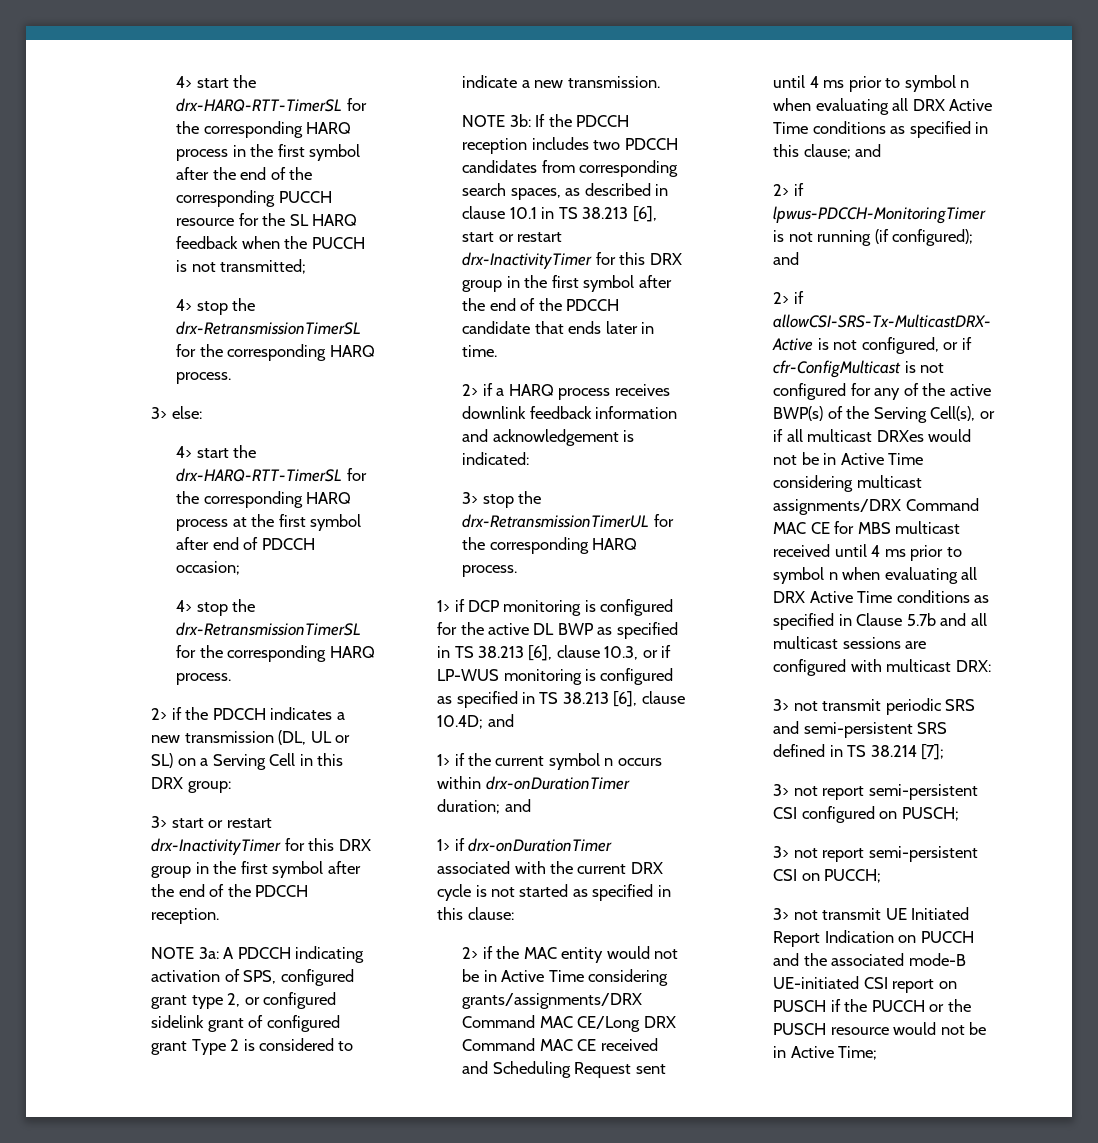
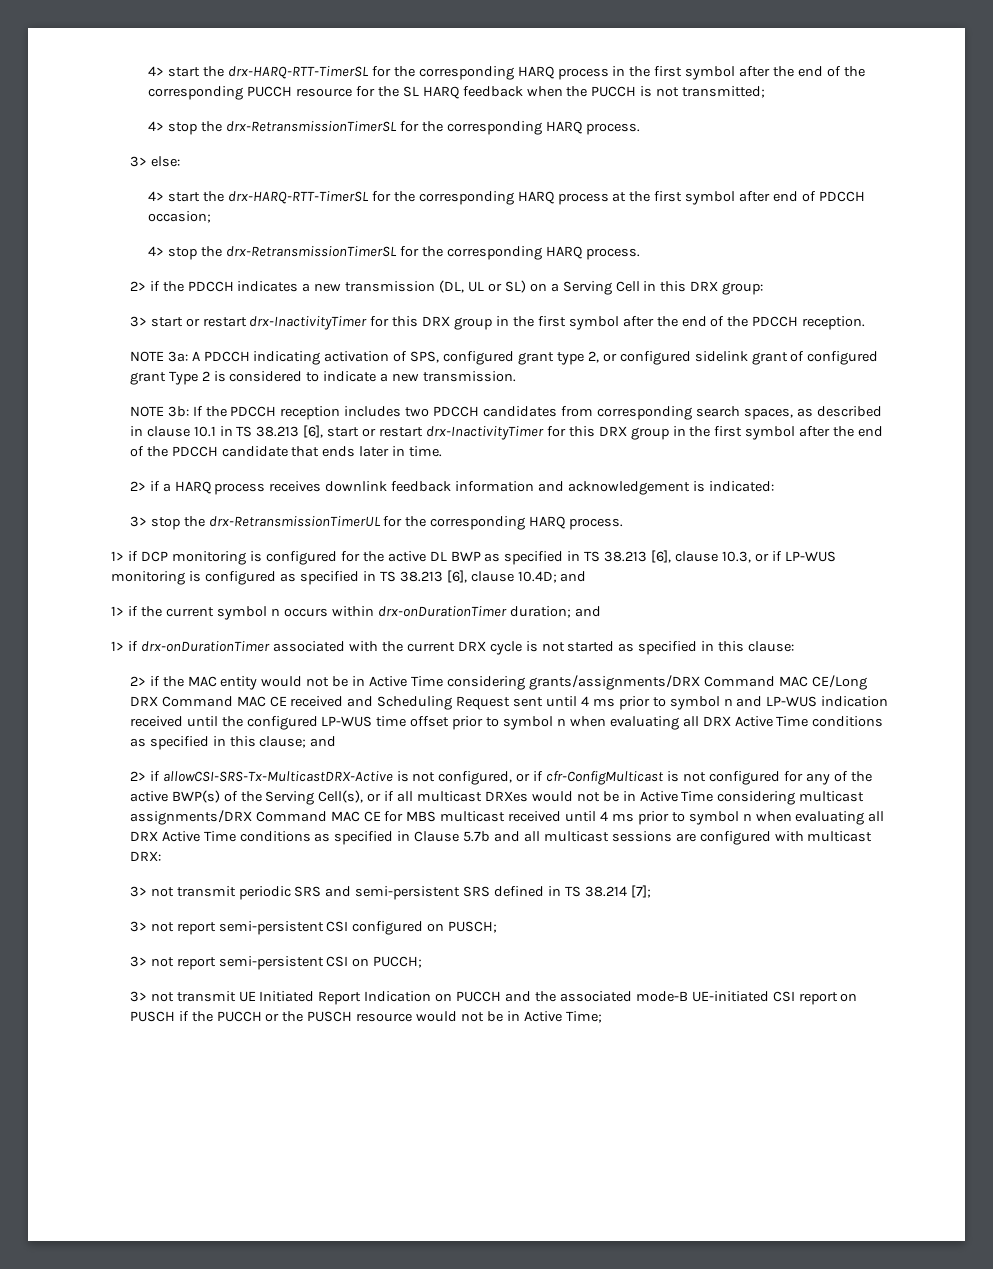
- 2> if the MAC entity would not be in Active Time considering grants/assignments/DRX Command MAC CE/Long DRX Command MAC CE received and Scheduling Request sent until 4 ms prior to symbol n when evaluating all DRX Active Time conditions as specified in this clause; and
+ 2> if the MAC entity would not be in Active Time considering grants/assignments/DRX Command MAC CE/Long DRX Command MAC CE received and Scheduling Request sent until 4 ms prior to symbol n and LP-WUS indication received until the configured LP-WUS time offset prior to symbol n when evaluating all DRX Active Time conditions as specified in this clause; and
- 2> if lpwus-PDCCH-MonitoringTimer is not running (if configured); and

